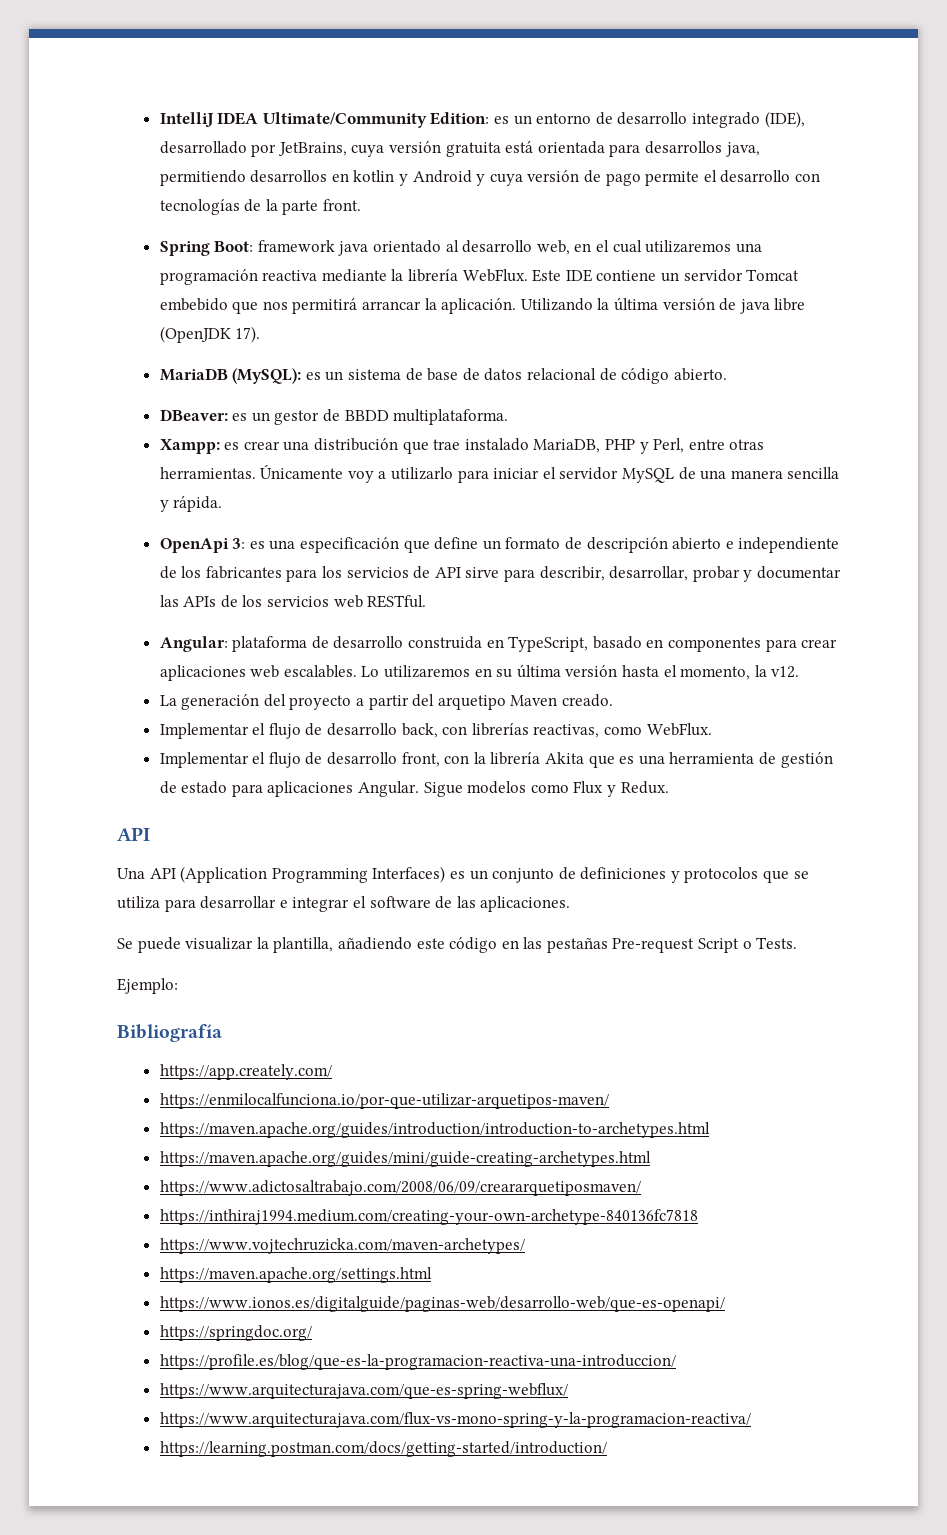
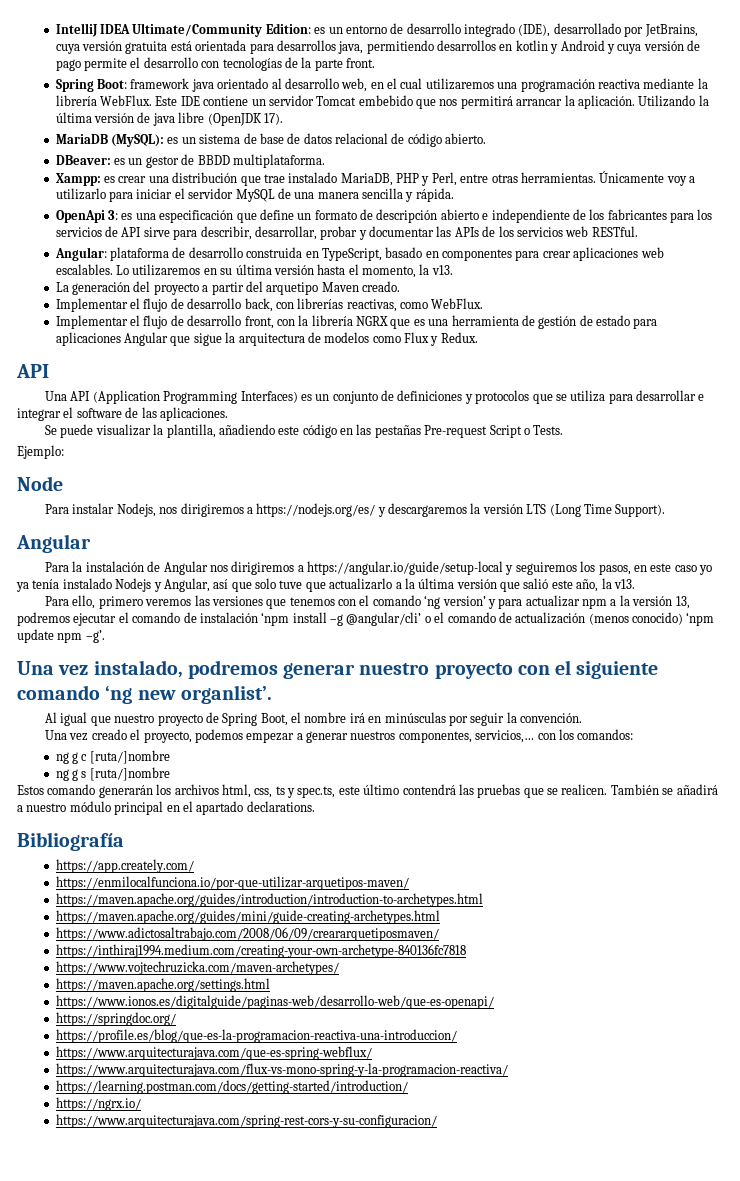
- Lo utilizaremos en su última versión hasta el momento, la v12.
+ Lo utilizaremos en su última versión hasta el momento, la v13.
- Implementar el flujo de desarrollo front, con la librería Akita que es una herramienta de gestión de estado para aplicaciones Angular. Sigue modelos como Flux y Redux.
+ Implementar el flujo de desarrollo front, con la librería NGRX que es una herramienta de gestión de estado para aplicaciones Angular que sigue la arquitectura de modelos como Flux y Redux.
+ Node
+ Para instalar Nodejs, nos dirigiremos a https://nodejs.org/es/ y descargaremos la versión LTS (Long Time Support).
+ Angular
+ Para la instalación de Angular nos dirigiremos a https://angular.io/guide/setup-local y seguiremos los pasos, en este caso yo ya tenía instalado Nodejs y Angular, así que solo tuve que actualizarlo a la última versión que salió este año, la v13.
+ Para ello, primero veremos las versiones que tenemos con el comando ‘ng version’ y para actualizar npm a la versión 13, podremos ejecutar el comando de instalación ‘npm install –g @angular/cli’ o el comando de actualización (menos conocido) ‘npm update npm –g’.
+ Una vez instalado, podremos generar nuestro proyecto con el siguiente comando ‘ng new organlist’.
+ Al igual que nuestro proyecto de Spring Boot, el nombre irá en minúsculas por seguir la convención.
+ Una vez creado el proyecto, podemos empezar a generar nuestros componentes, servicios,… con los comandos:
+ ng g c [ruta/]nombre
+ ng g s [ruta/]nombre
+ Estos comando generarán los archivos html, css, ts y spec.ts, este último contendrá las pruebas que se realicen. También se añadirá a nuestro módulo principal en el apartado declarations.
+ https://ngrx.io/
+ https://www.arquitecturajava.com/spring-rest-cors-y-su-configuracion/

